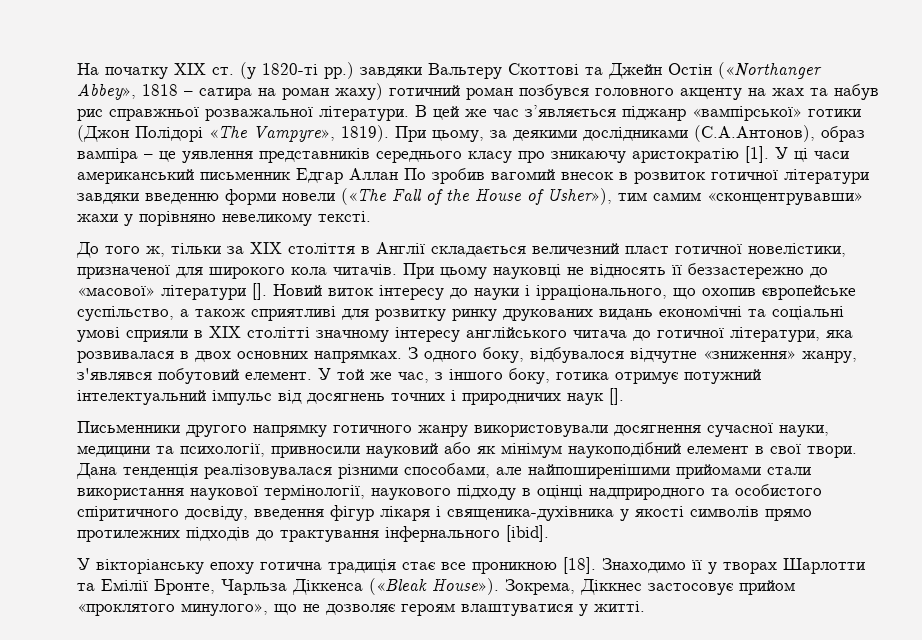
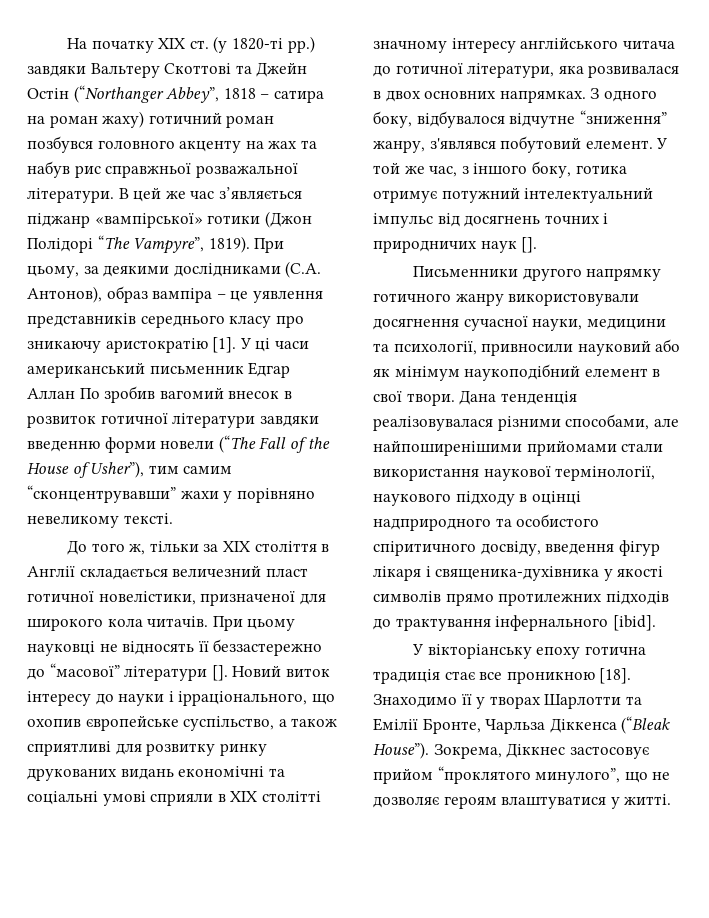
- На початку ХІХ ст. (у 1820-ті рр.) завдяки Вальтеру Скоттові та Джейн Остін («Northanger Abbey», 1818 – сатира на роман жаху) готичний роман позбувся головного акценту на жах та набув рис справжньої розважальної літератури.
+ На початку ХІХ ст. (у 1820-ті рр.) завдяки Вальтеру Скоттові та Джейн Остін (“Northanger Abbey”, 1818 – сатира на роман жаху) готичний роман позбувся головного акценту на жах та набув рис справжньої розважальної літератури.
- В цей же час з’являється піджанр «вампірської» готики (Джон Полідорі «The Vampyre», 1819).
+ В цей же час з’являється піджанр «вампірської» готики (Джон Полідорі “The Vampyre”, 1819).
- При цьому, за деякими дослідниками (С.А.Антонов), образ вампіра – це уявлення представників середнього класу про зникаючу аристократію [1].
+ При цьому, за деякими дослідниками (С.А. Антонов), образ вампіра – це уявлення представників середнього класу про зникаючу аристократію [1].
- У ці часи американський письменник Едгар Аллан По зробив вагомий внесок в розвиток готичної літератури завдяки введенню форми новели («The Fall of the House of Usher»), тим самим «сконцентрувавши» жахи у порівняно невеликому тексті.
+ У ці часи американський письменник Едгар Аллан По зробив вагомий внесок в розвиток готичної літератури завдяки введенню форми новели (“The Fall of the House of Usher”), тим самим “сконцентрувавши” жахи у порівняно невеликому тексті.
- При цьому науковці не відносять її беззастережно до «масової» літератури [].
+ При цьому науковці не відносять її беззастережно до “масової” літератури [].
- З одного боку, відбувалося відчутне «зниження» жанру, з'являвся побутовий елемент.
+ З одного боку, відбувалося відчутне “зниження” жанру, з'являвся побутовий елемент.
- Знаходимо її у творах Шарлотти та Емілії Бронте, Чарльза Діккенса («Bleak House»).
+ Знаходимо її у творах Шарлотти та Емілії Бронте, Чарльза Діккенса (“Bleak House”).
- Зокрема, Діккнес застосовує прийом «проклятого минулого», що не дозволяє героям влаштуватися у житті.
+ Зокрема, Діккнес застосовує прийом “проклятого минулого”, що не дозволяє героям влаштуватися у житті.

